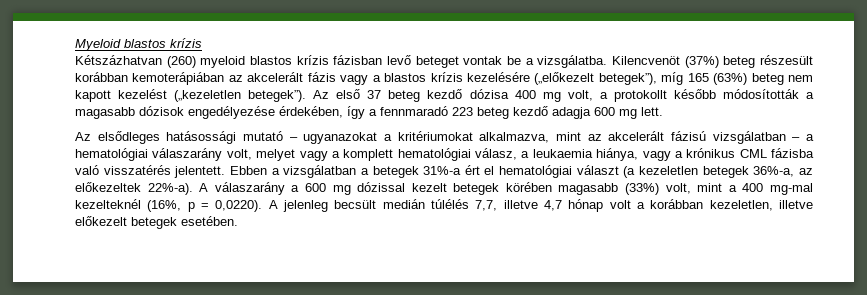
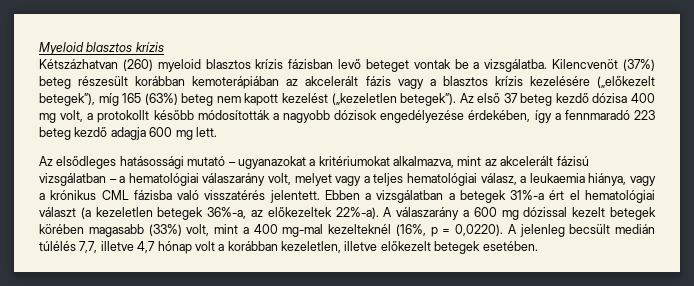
- Myeloid blastos krízis
+ Myeloid blasztos krízis
- Kétszázhatvan (260) myeloid blastos krízis fázisban levő beteget vontak be a vizsgálatba.
+ Kétszázhatvan (260) myeloid blasztos krízis fázisban levő beteget vontak be a vizsgálatba.
- Kilencvenöt (37%) beteg részesült korábban kemoterápiában az akcelerált fázis vagy a blastos krízis kezelésére („előkezelt betegek”), míg 165 (63%) beteg nem kapott kezelést („kezeletlen betegek”).
+ Kilencvenöt (37%) beteg részesült korábban kemoterápiában az akcelerált fázis vagy a blasztos krízis kezelésére („előkezelt betegek”), míg 165 (63%) beteg nem kapott kezelést („kezeletlen betegek”).
- Az első 37 beteg kezdő dózisa 400 mg volt, a protokollt később módosították a magasabb dózisok engedélyezése érdekében, így a fennmaradó 223 beteg kezdő adagja 600 mg lett.
+ Az első 37 beteg kezdő dózisa 400 mg volt, a protokollt később módosították a nagyobb dózisok engedélyezése érdekében, így a fennmaradó 223 beteg kezdő adagja 600 mg lett.
- Az elsődleges hatásossági mutató – ugyanazokat a kritériumokat alkalmazva, mint az akcelerált fázisú vizsgálatban – a hematológiai válaszarány volt, melyet vagy a komplett hematológiai válasz, a leukaemia hiánya, vagy a krónikus CML fázisba való visszatérés jelentett.
+ Az elsődleges hatásossági mutató – ugyanazokat a kritériumokat alkalmazva, mint az akcelerált fázisú vizsgálatban – a hematológiai válaszarány volt, melyet vagy a teljes hematológiai válasz, a leukaemia hiánya, vagy a krónikus CML fázisba való visszatérés jelentett.

